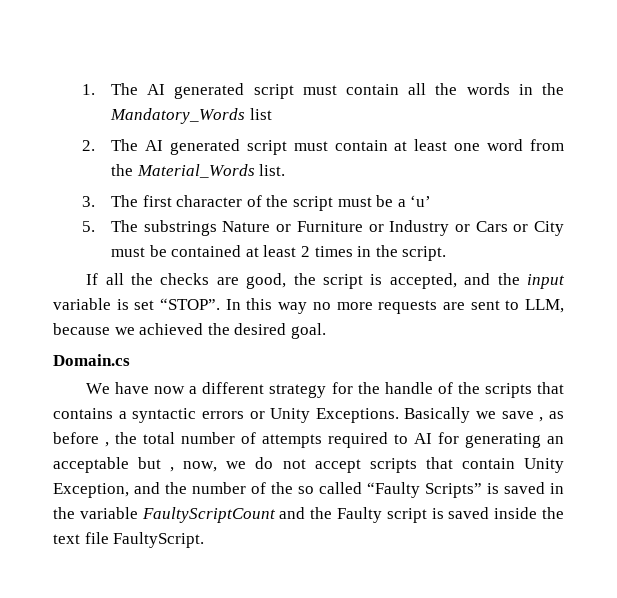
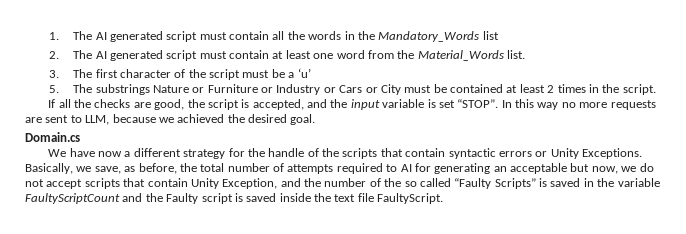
- We have now a different strategy for the handle of the scripts that contains a syntactic errors or Unity Exceptions.
+ We have now a different strategy for the handle of the scripts that contain syntactic errors or Unity Exceptions.
- Basically we save , as before , the total number of attempts required to AI for generating an acceptable but , now, we do not accept scripts that contain Unity Exception, and the number of the so called “Faulty Scripts” is saved in the variable FaultyScriptCount and the Faulty script is saved inside the text file FaultyScript.
+ Basically, we save, as before, the total number of attempts required to AI for generating an acceptable but now, we do not accept scripts that contain Unity Exception, and the number of the so called “Faulty Scripts” is saved in the variable FaultyScriptCount and the Faulty script is saved inside the text file FaultyScript.

